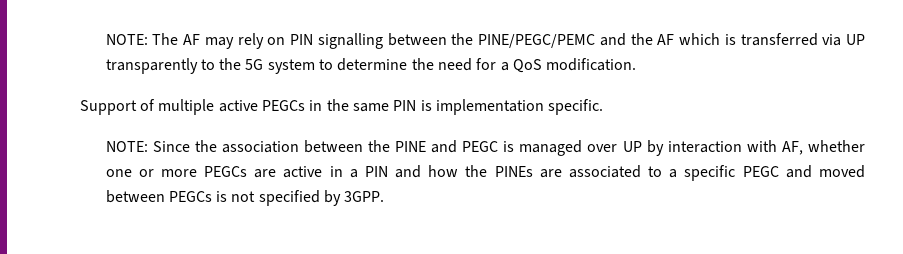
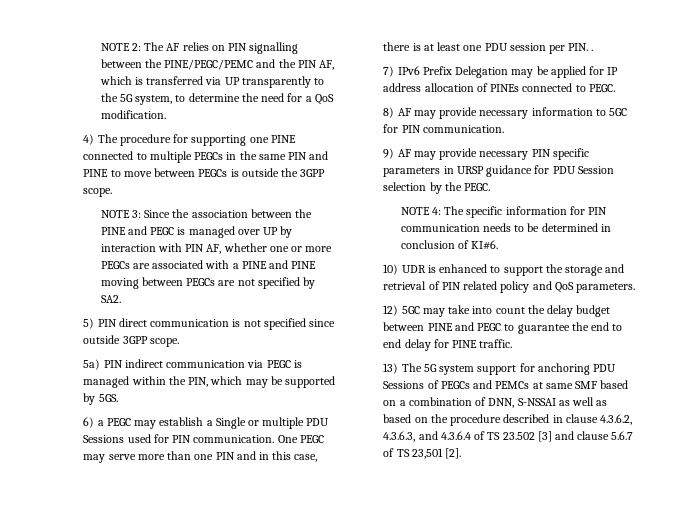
- NOTE: The AF may rely on PIN signalling between the PINE/PEGC/PEMC and the AF which is transferred via UP transparently to the 5G system to determine the need for a QoS modification.
+ NOTE 2: The AF relies on PIN signalling between the PINE/PEGC/PEMC and the PIN AF, which is transferred via UP transparently to the 5G system, to determine the need for a QoS modification.
- Support of multiple active PEGCs in the same PIN is implementation specific.
- NOTE: Since the association between the PINE and PEGC is managed over UP by interaction with AF, whether one or more PEGCs are active in a PIN and how the PINEs are associated to a specific PEGC and moved between PEGCs is not specified by 3GPP.
+ 4) The procedure for supporting one PINE connected to multiple PEGCs in the same PIN and PINE to move between PEGCs is outside the 3GPP scope.
+ NOTE 3: Since the association between the PINE and PEGC is managed over UP by interaction with PIN AF, whether one or more PEGCs are associated with a PINE and PINE moving between PEGCs are not specified by SA2.
+ 5) PIN direct communication is not specified since outside 3GPP scope.
+ 5a) PIN indirect communication via PEGC is managed within the PIN, which may be supported by 5GS.
+ 6) a PEGC may establish a Single or multiple PDU Sessions used for PIN communication. One PEGC may serve more than one PIN and in this case, there is at least one PDU session per PIN. .
+ 7) IPv6 Prefix Delegation may be applied for IP address allocation of PINEs connected to PEGC.
+ 8) AF may provide necessary information to 5GC for PIN communication.
+ 9) AF may provide necessary PIN specific parameters in URSP guidance for PDU Session selection by the PEGC.
+ NOTE 4: The specific information for PIN communication needs to be determined in conclusion of KI#6.
+ 10) UDR is enhanced to support the storage and retrieval of PIN related policy and QoS parameters.
+ 12) 5GC may take into count the delay budget between PINE and PEGC to guarantee the end to end delay for PINE traffic.
+ 13) The 5G system support for anchoring PDU Sessions of PEGCs and PEMCs at same SMF based on a combination of DNN, S-NSSAI as well as based on the procedure described in clause 4.3.6.2, 4.3.6.3, and 4.3.6.4 of TS 23.502 [3] and clause 5.6.7 of TS 23,501 [2].

